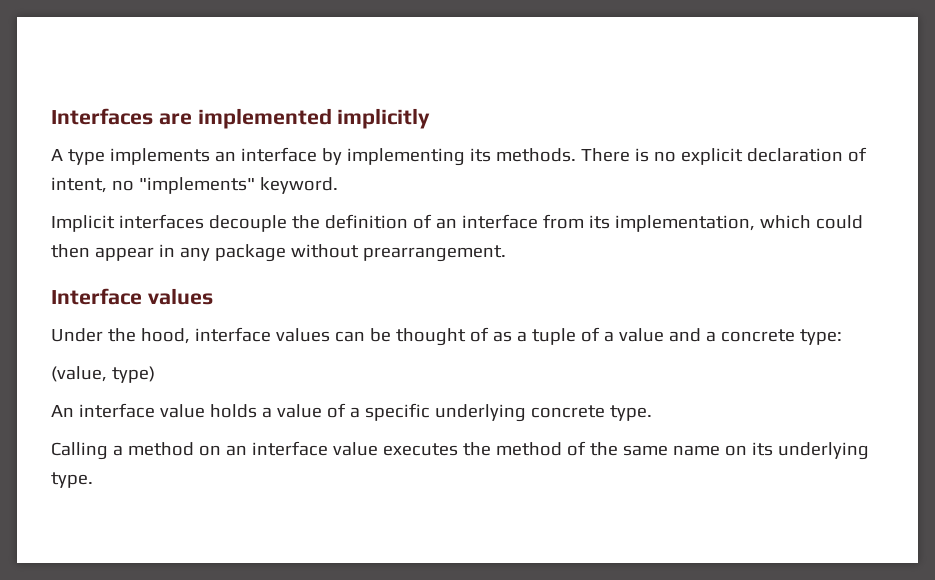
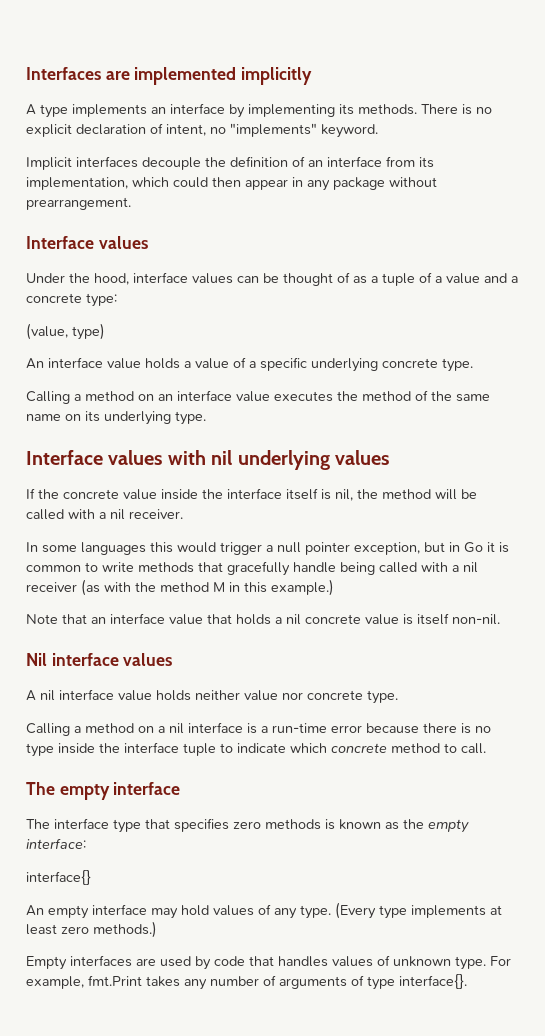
+ Interface values with nil underlying values
+ If the concrete value inside the interface itself is nil, the method will be called with a nil receiver.
+ In some languages this would trigger a null pointer exception, but in Go it is common to write methods that gracefully handle being called with a nil receiver (as with the method M in this example.)
+ Note that an interface value that holds a nil concrete value is itself non-nil.
+ Nil interface values
+ A nil interface value holds neither value nor concrete type.
+ Calling a method on a nil interface is a run-time error because there is no type inside the interface tuple to indicate which concrete method to call.
+ The empty interface
+ The interface type that specifies zero methods is known as the empty interface:
+ interface{}
+ An empty interface may hold values of any type. (Every type implements at least zero methods.)
+ Empty interfaces are used by code that handles values of unknown type. For example, fmt.Print takes any number of arguments of type interface{}.

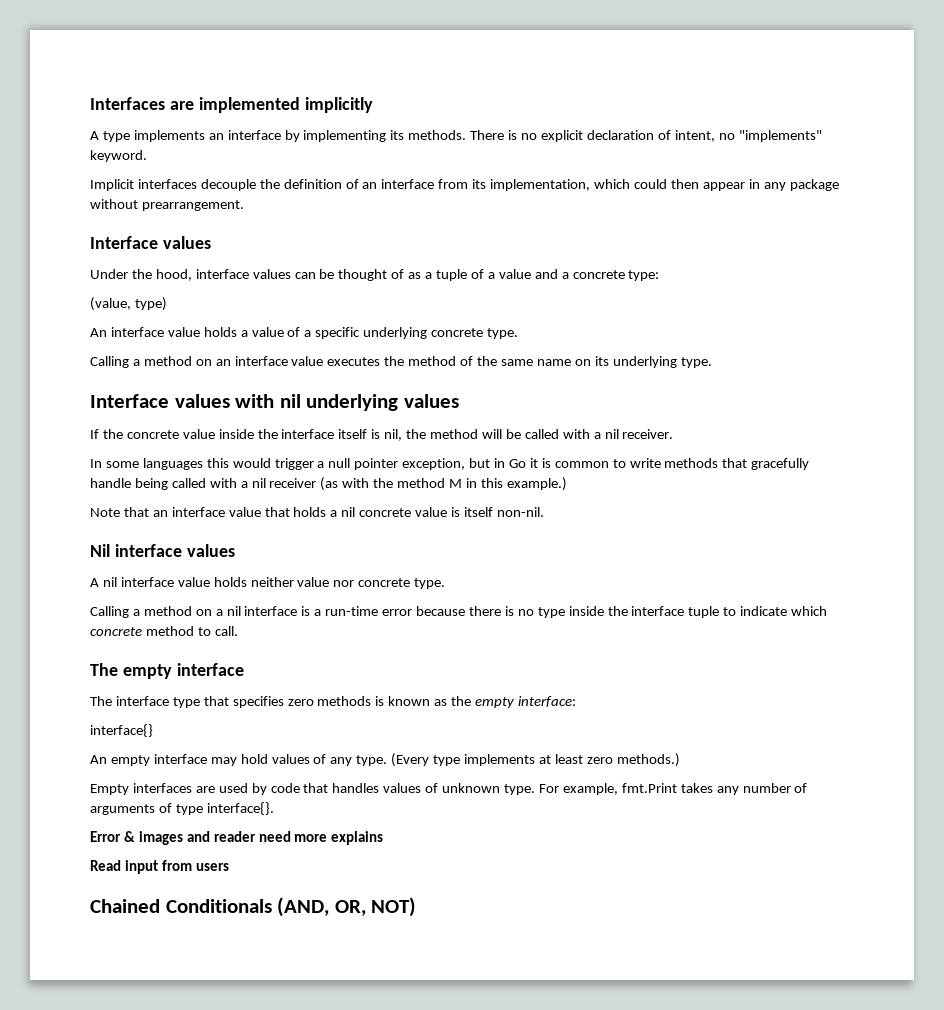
+ Error & images and reader need more explains
+ Read input from users
+ Chained Conditionals (AND, OR, NOT)

